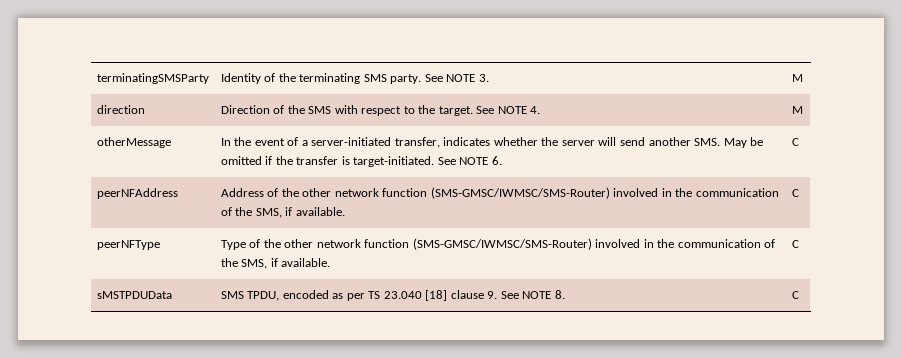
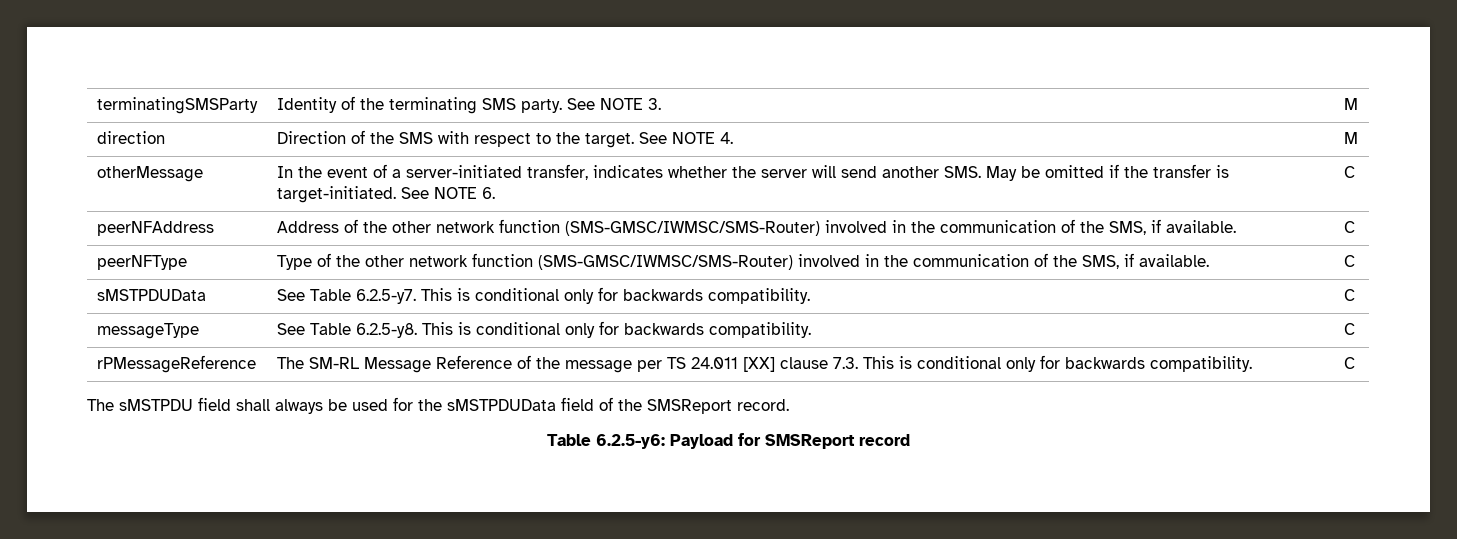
- sMSTPDUData | SMS TPDU, encoded as per TS 23.040 [18] clause 9. See NOTE 8. | C
+ sMSTPDUData | See Table 6.2.5-y7. This is conditional only for backwards compatibility. | C
+ messageType | See Table 6.2.5-y8. This is conditional only for backwards compatibility. | C
+ rPMessageReference | The SM-RL Message Reference of the message per TS 24.011 [XX] clause 7.3. This is conditional only for backwards compatibility. | C
+ The sMSTPDU field shall always be used for the sMSTPDUData field of the SMSReport record.
+ Table 6.2.5-y6: Payload for SMSReport record

